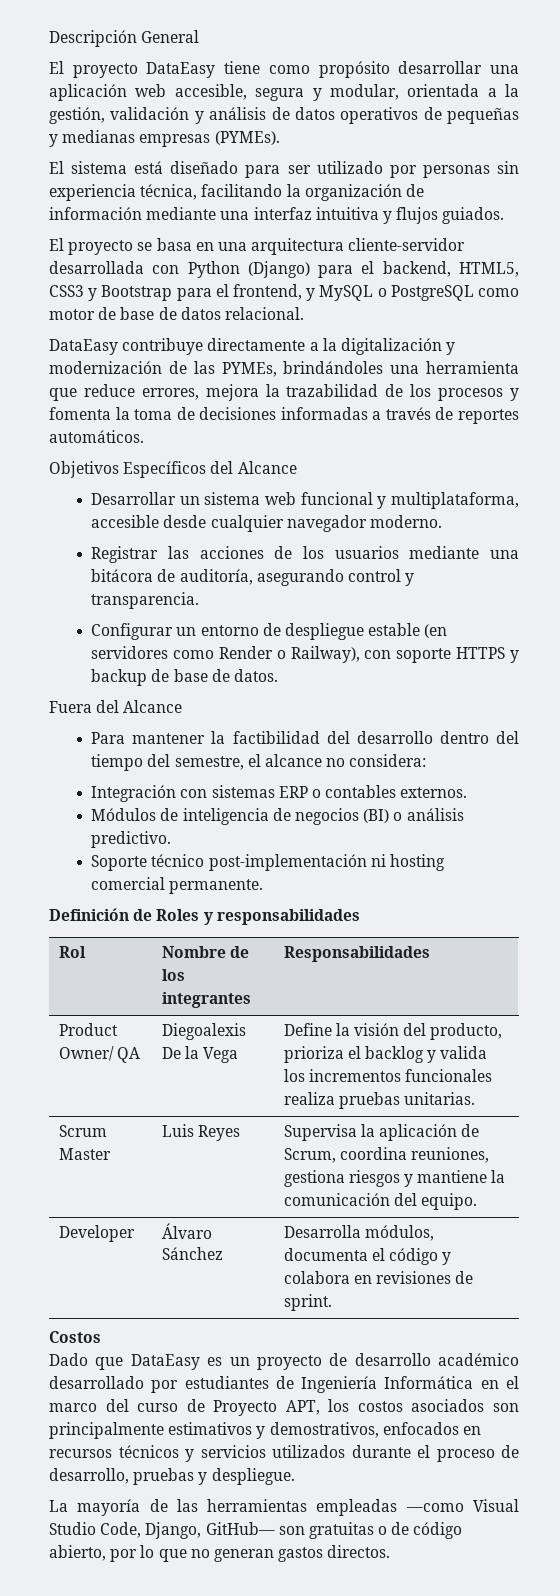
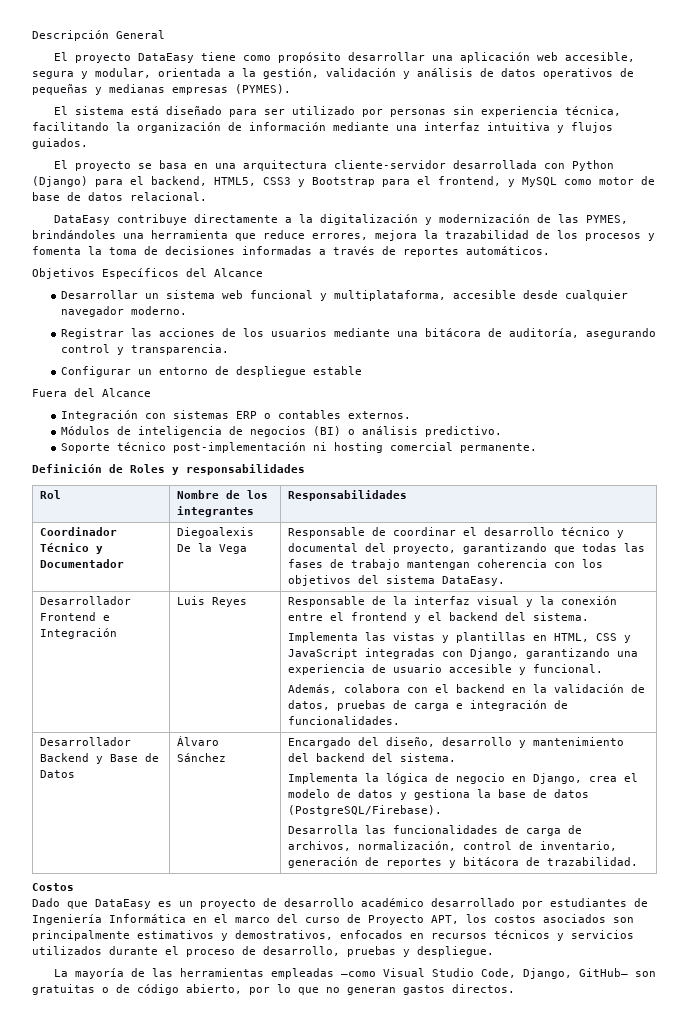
- El proyecto DataEasy tiene como propósito desarrollar una aplicación web accesible, segura y modular, orientada a la gestión, validación y análisis de datos operativos de pequeñas y medianas empresas (PYMEs).
+ El proyecto DataEasy tiene como propósito desarrollar una aplicación web accesible, segura y modular, orientada a la gestión, validación y análisis de datos operativos de pequeñas y medianas empresas (PYMES).
- El proyecto se basa en una arquitectura cliente-servidor desarrollada con Python (Django) para el backend, HTML5, CSS3 y Bootstrap para el frontend, y MySQL o PostgreSQL como motor de base de datos relacional.
+ El proyecto se basa en una arquitectura cliente-servidor desarrollada con Python (Django) para el backend, HTML5, CSS3 y Bootstrap para el frontend, y MySQL como motor de base de datos relacional.
- DataEasy contribuye directamente a la digitalización y modernización de las PYMEs, brindándoles una herramienta que reduce errores, mejora la trazabilidad de los procesos y fomenta la toma de decisiones informadas a través de reportes automáticos.
+ DataEasy contribuye directamente a la digitalización y modernización de las PYMES, brindándoles una herramienta que reduce errores, mejora la trazabilidad de los procesos y fomenta la toma de decisiones informadas a través de reportes automáticos.
- Configurar un entorno de despliegue estable (en servidores como Render o Railway), con soporte HTTPS y backup de base de datos.
+ Configurar un entorno de despliegue estable
  Fuera del Alcance
- Para mantener la factibilidad del desarrollo dentro del tiempo del semestre, el alcance no considera:
- Product Owner/ QA | Diegoalexis De la Vega | Define la visión del producto, prioriza el backlog y valida los incrementos funcionales realiza pruebas unitarias.
- Scrum Master | Luis Reyes | Supervisa la aplicación de Scrum, coordina reuniones, gestiona riesgos y mantiene la comunicación del equipo.
- Developer | Álvaro Sánchez | Desarrolla módulos, documenta el código y colabora en revisiones de sprint.
+ Coordinador Técnico y Documentador | Diegoalexis De la Vega | Responsable de coordinar el desarrollo técnico y documental del proyecto, garantizando que todas las fases de trabajo mantengan coherencia con los objetivos del sistema DataEasy.
+ Desarrollador Frontend e Integración | Luis Reyes | Responsable de la interfaz visual y la conexión entre el frontend y el backend del sistema.
+ Implementa las vistas y plantillas en HTML, CSS y JavaScript integradas con Django, garantizando una experiencia de usuario accesible y funcional.
+ Además, colabora con el backend en la validación de datos, pruebas de carga e integración de funcionalidades.
+ Desarrollador Backend y Base de Datos | Álvaro Sánchez | Encargado del diseño, desarrollo y mantenimiento del backend del sistema.
+ Implementa la lógica de negocio en Django, crea el modelo de datos y gestiona la base de datos (PostgreSQL/Firebase).
+ Desarrolla las funcionalidades de carga de archivos, normalización, control de inventario, generación de reportes y bitácora de trazabilidad.

